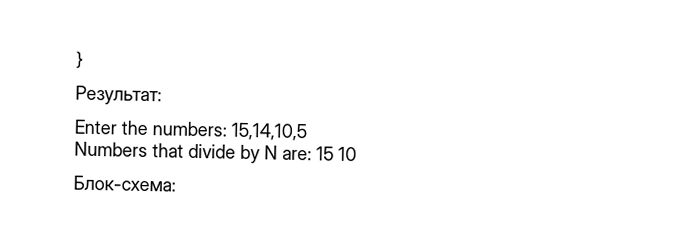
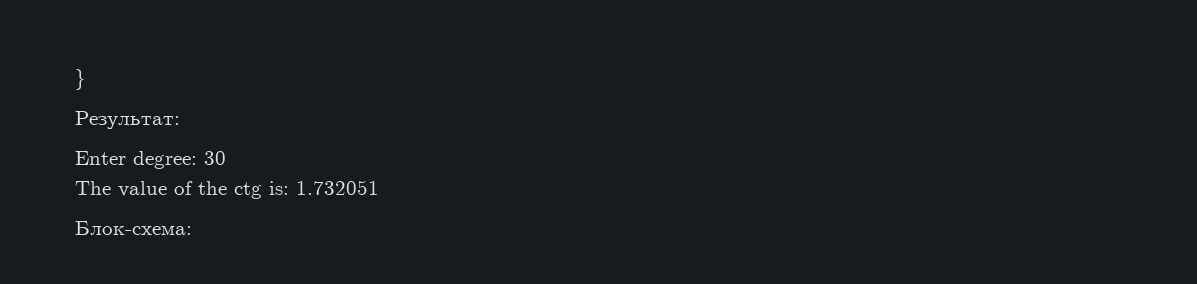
- Enter the numbers: 15,14,10,5
- Numbers that divide by N are: 15 10
+ Enter degree: 30
+ The value of the ctg is: 1.732051

